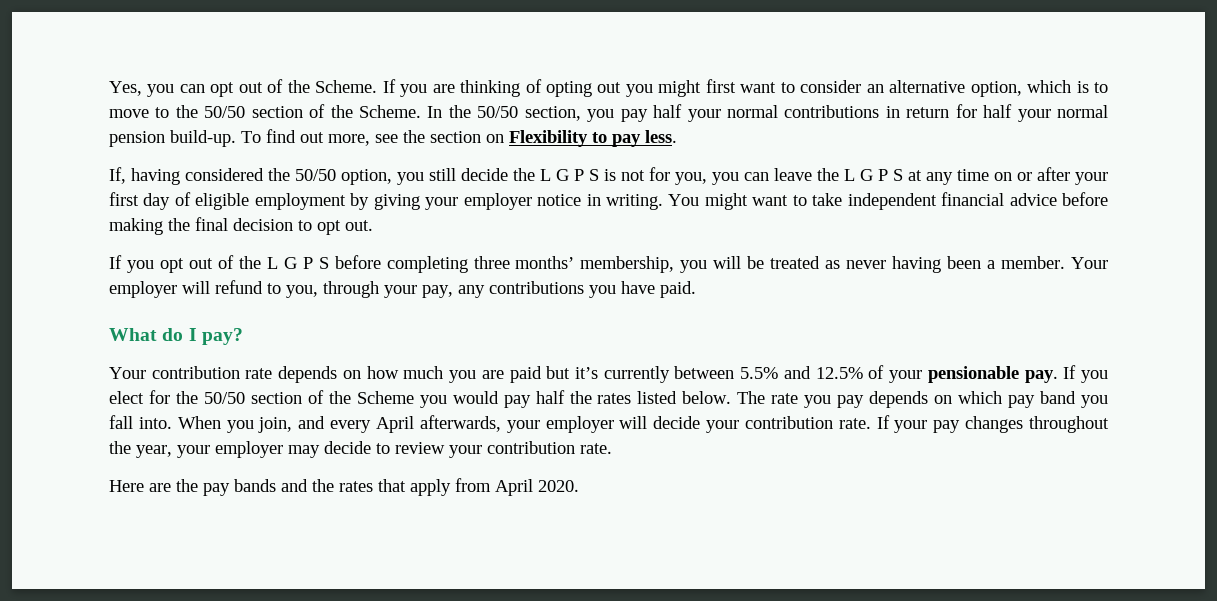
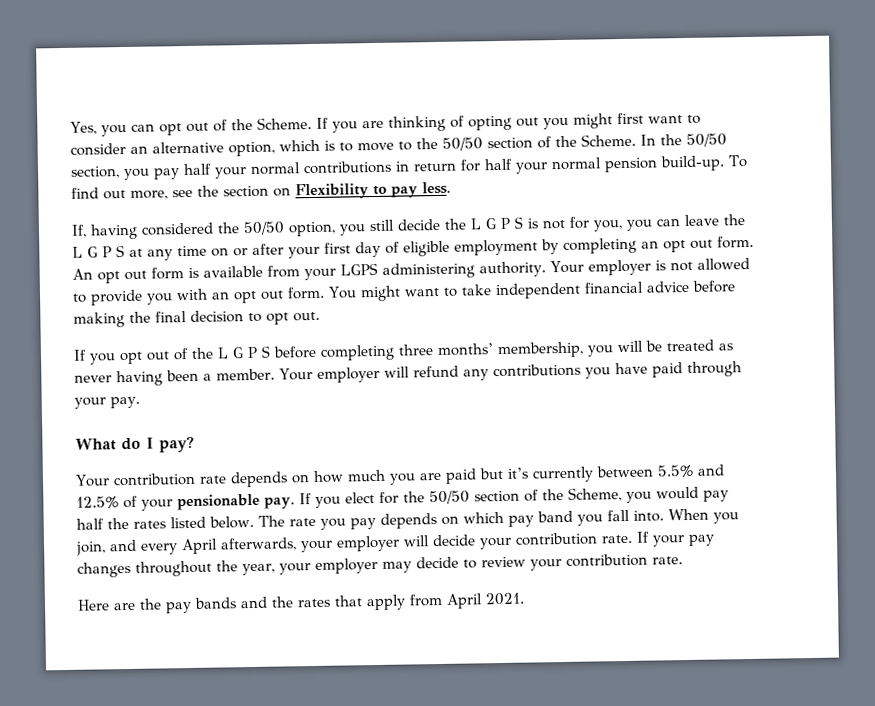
- If, having considered the 50/50 option, you still decide the L G P S is not for you, you can leave the L G P S at any time on or after your first day of eligible employment by giving your employer notice in writing.
+ If, having considered the 50/50 option, you still decide the L G P S is not for you, you can leave the L G P S at any time on or after your first day of eligible employment by completing an opt out form. An opt out form is available from your LGPS administering authority. Your employer is not allowed to provide you with an opt out form.
- Your employer will refund to you, through your pay, any contributions you have paid.
+ Your employer will refund any contributions you have paid through your pay.
- If you elect for the 50/50 section of the Scheme you would pay half the rates listed below.
+ If you elect for the 50/50 section of the Scheme, you would pay half the rates listed below.
- Here are the pay bands and the rates that apply from April 2020.
+ Here are the pay bands and the rates that apply from April 2021.

